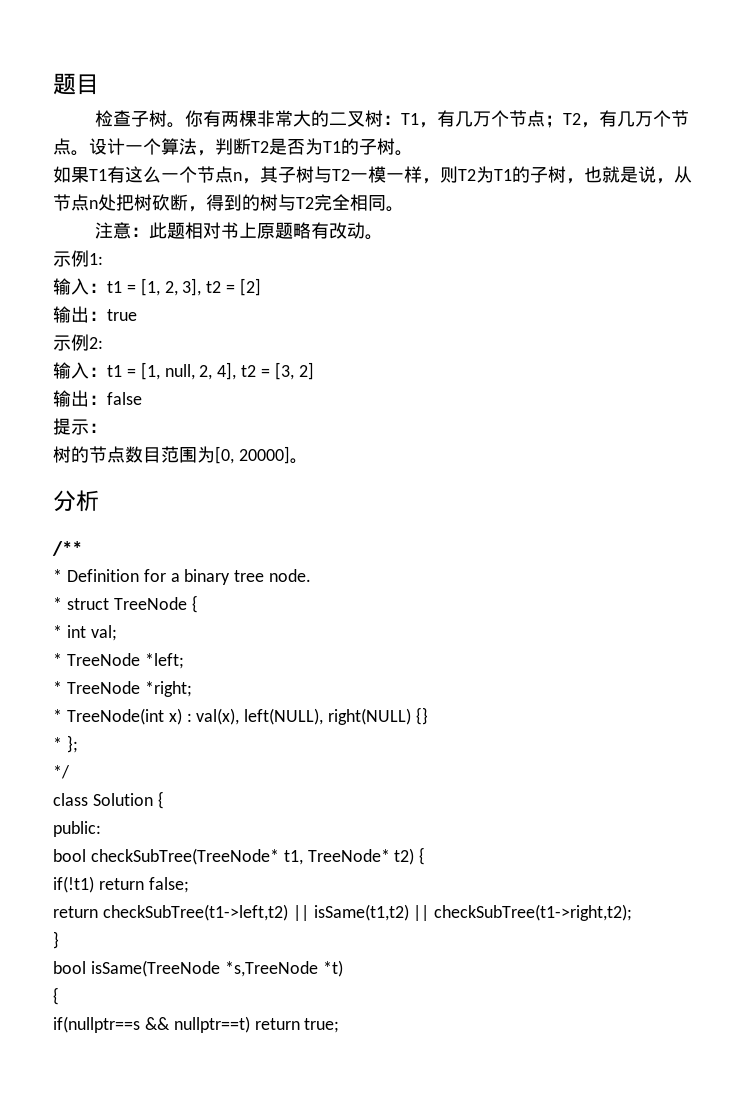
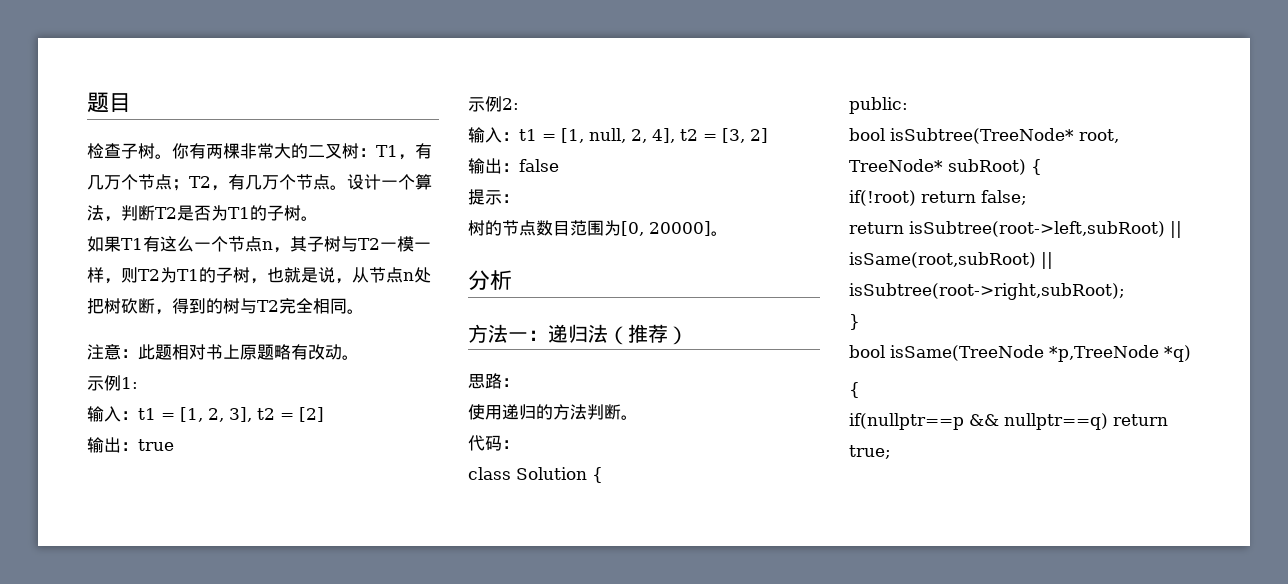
- /**
- * Definition for a binary tree node.
- * struct TreeNode {
- * int val;
- * TreeNode *left;
- * TreeNode *right;
- * TreeNode(int x) : val(x), left(NULL), right(NULL) {}
- * };
- */
+ 方法一：递归法（推荐）
+ 思路：
+ 使用递归的方法判断。
+ 代码：
- bool checkSubTree(TreeNode* t1, TreeNode* t2) {
- if(!t1) return false;
+ bool isSubtree(TreeNode* root, TreeNode* subRoot) {
+ if(!root) return false;
- return checkSubTree(t1->left,t2) || isSame(t1,t2) || checkSubTree(t1->right,t2);
+ return isSubtree(root->left,subRoot) || isSame(root,subRoot) || isSubtree(root->right,subRoot);
- bool isSame(TreeNode *s,TreeNode *t)
+ bool isSame(TreeNode *p,TreeNode *q)
  {
- if(nullptr==s && nullptr==t) return true;
+ if(nullptr==p && nullptr==q) return true;

